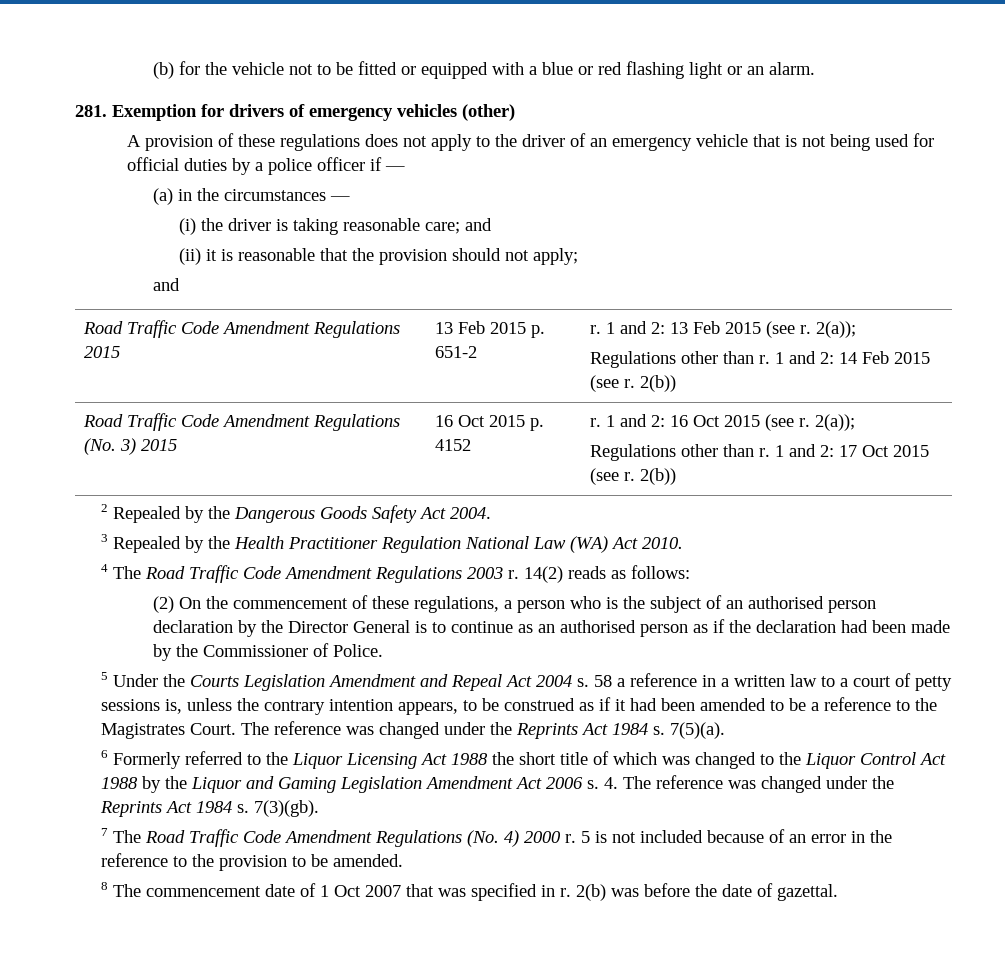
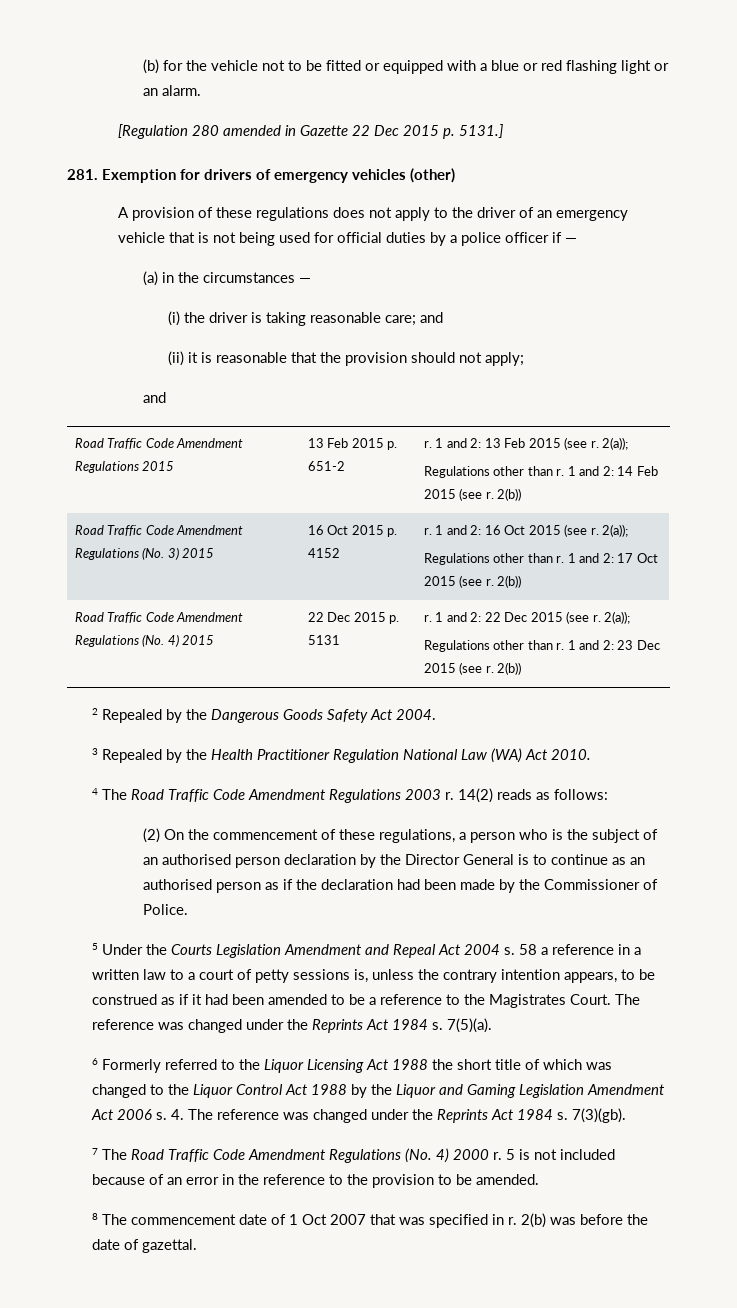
+ [Regulation 280 amended in Gazette 22 Dec 2015 p. 5131.]
+ Road Traffic Code Amendment Regulations (No. 4) 2015 | 22 Dec 2015 p. 5131 | r. 1 and 2: 22 Dec 2015 (see r. 2(a));
+ Regulations other than r. 1 and 2: 23 Dec 2015 (see r. 2(b))

